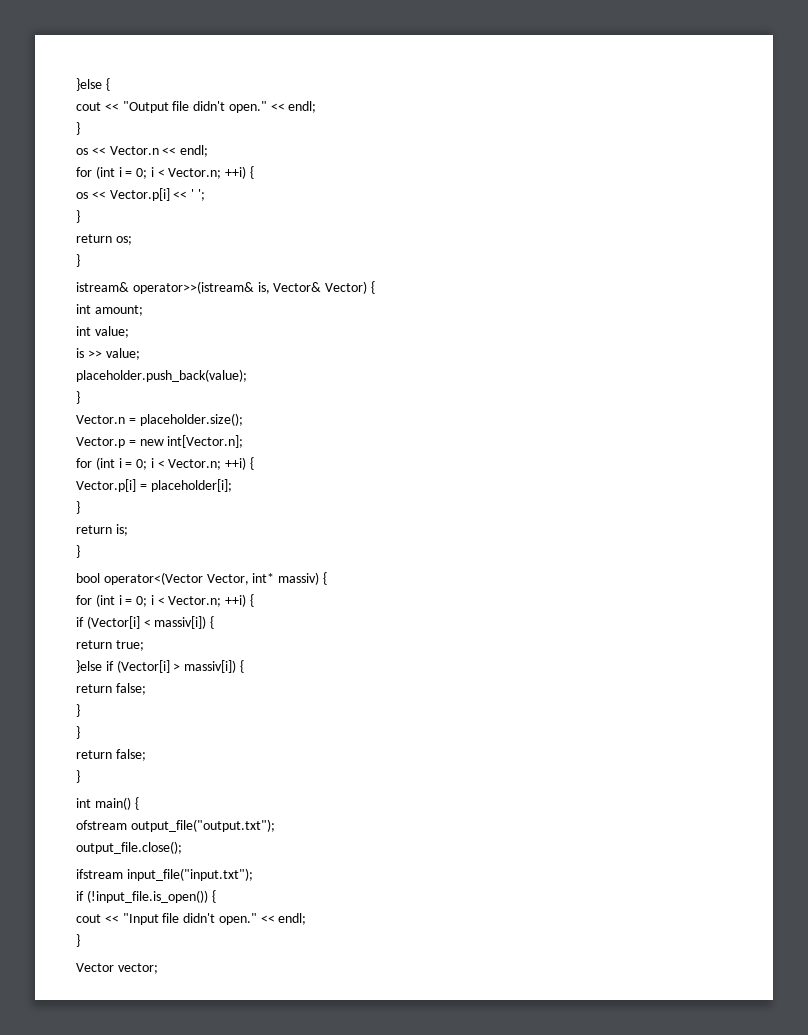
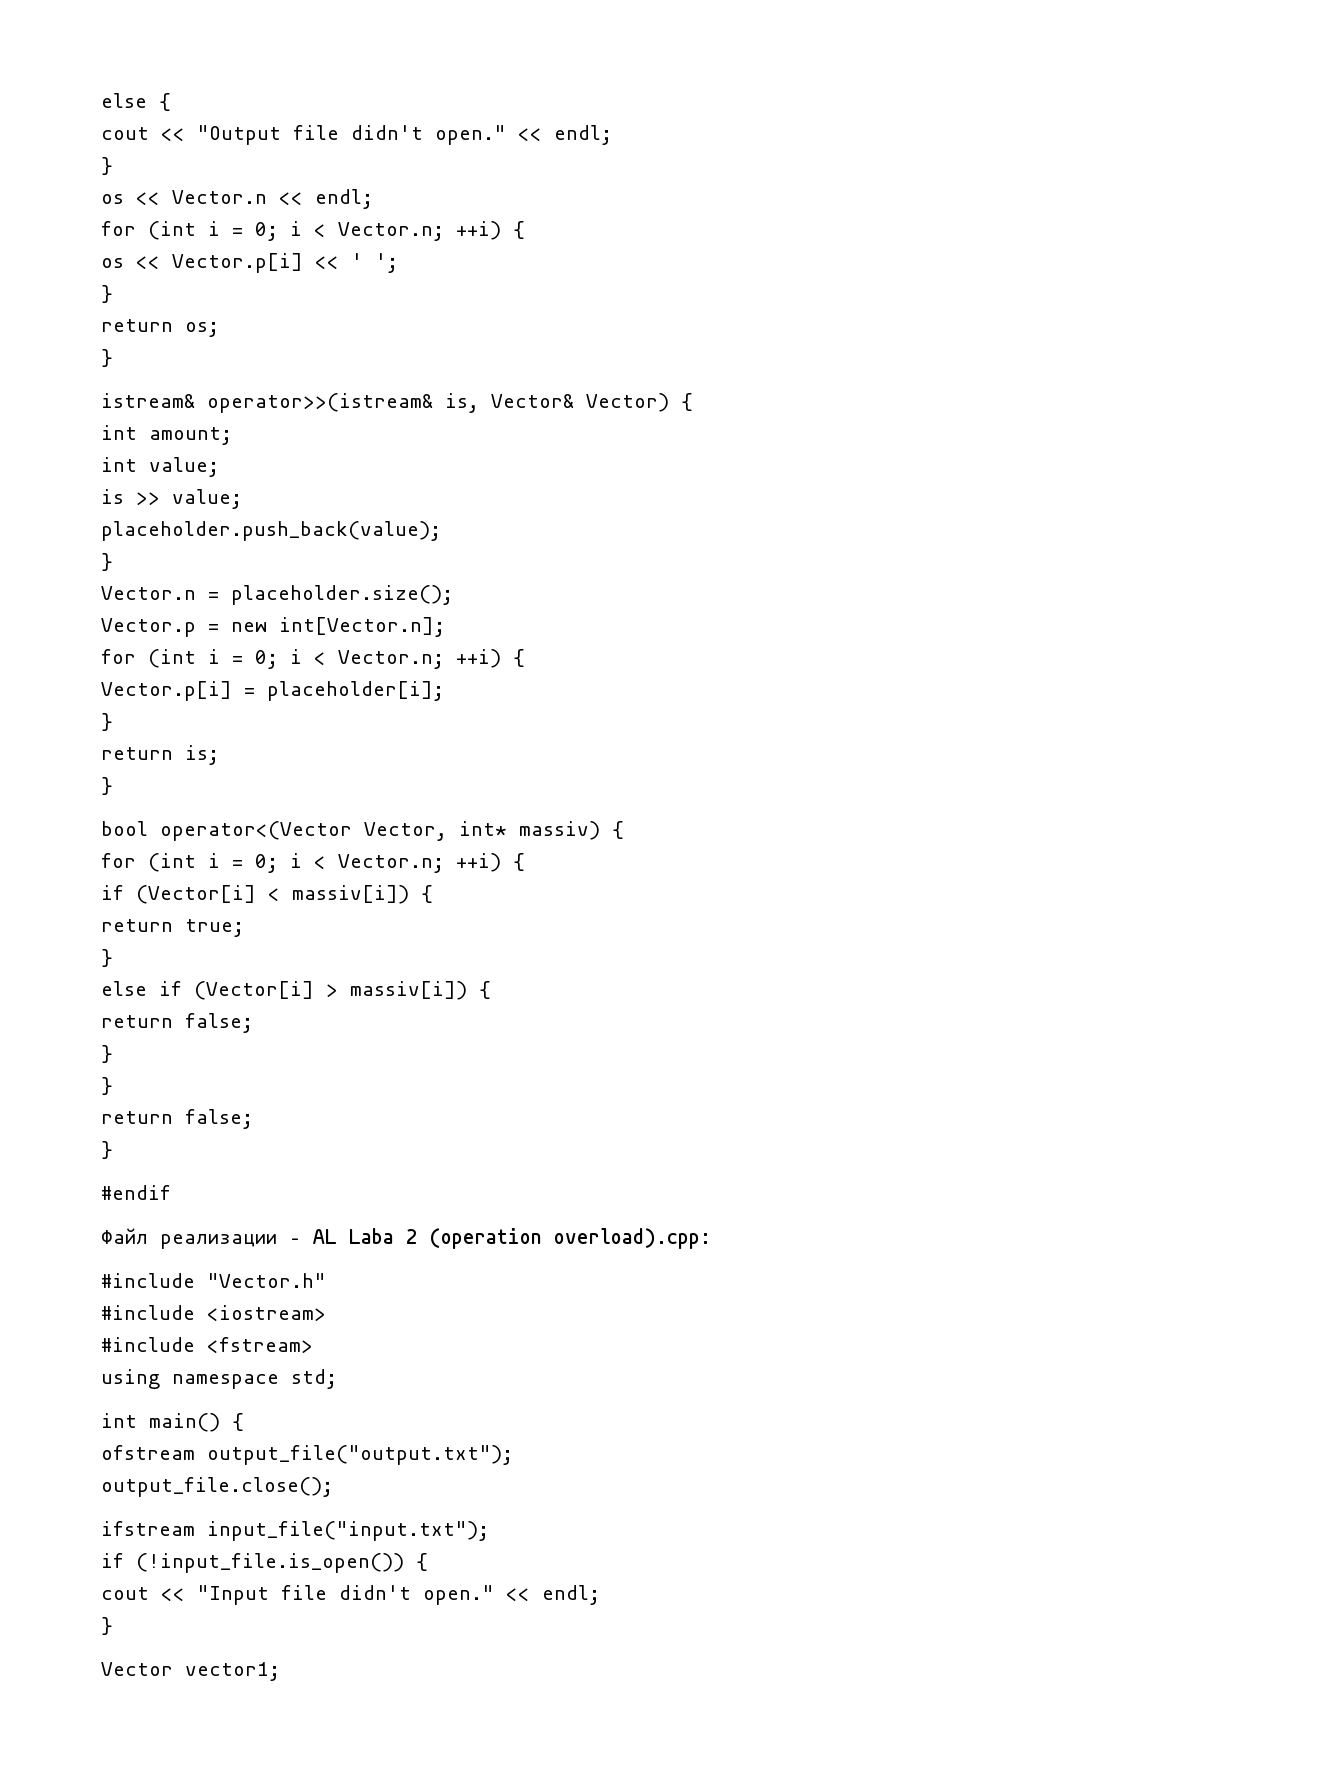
- }else {
+ else {
  return true;
- }else if (Vector[i] > massiv[i]) {
+ }
+ else if (Vector[i] > massiv[i]) {
+ #endif
+ Файл реализации – AL Laba 2 (operation overload).cpp:
+ #include "Vector.h"
+ #include <iostream>
+ #include <fstream>
+ using namespace std;
- Vector vector;
+ Vector vector1;

